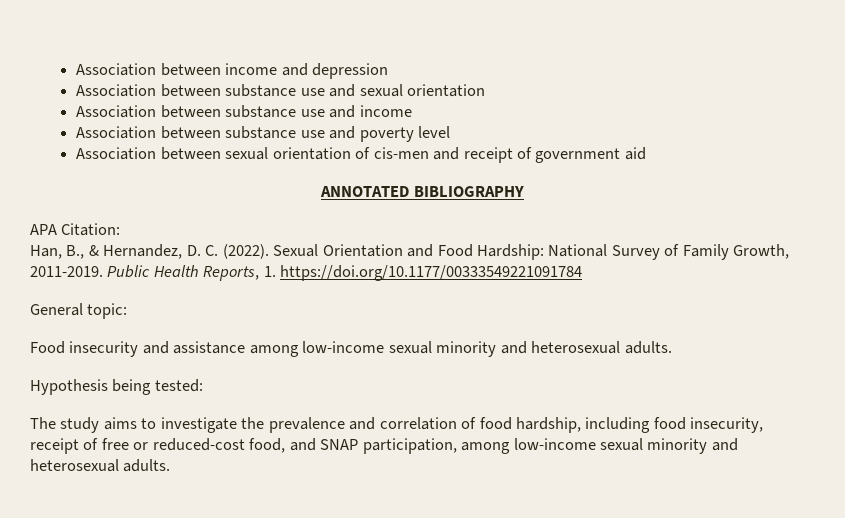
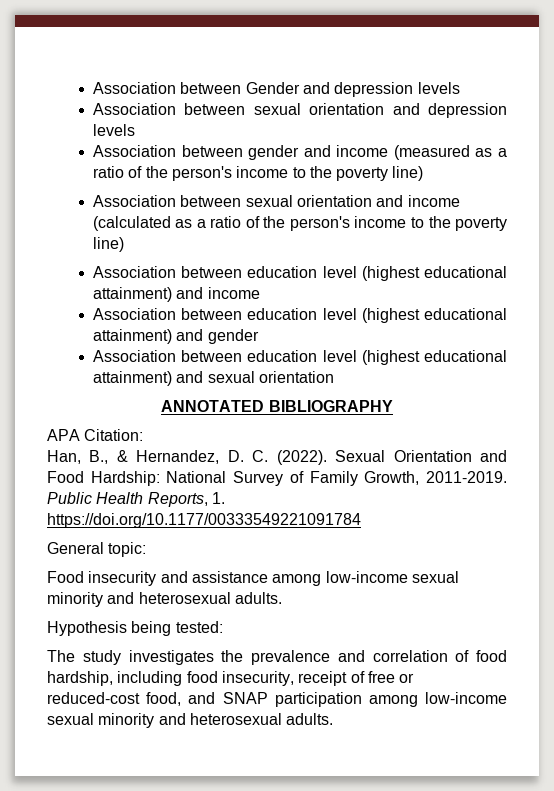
- Association between income and depression
- Association between substance use and sexual orientation
- Association between substance use and income
- Association between substance use and poverty level
- Association between sexual orientation of cis-men and receipt of government aid
+ Association between Gender and depression levels
+ Association between sexual orientation and depression levels
+ Association between gender and income (measured as a ratio of the person's income to the poverty line)
+ Association between sexual orientation and income (calculated as a ratio of the person's income to the poverty line)
+ Association between education level (highest educational attainment) and income
+ Association between education level (highest educational attainment) and gender
+ Association between education level (highest educational attainment) and sexual orientation
- The study aims to investigate the prevalence and correlation of food hardship, including food insecurity, receipt of free or reduced-cost food, and SNAP participation, among low-income sexual minority and heterosexual adults.
+ The study investigates the prevalence and correlation of food hardship, including food insecurity, receipt of free or reduced-cost food, and SNAP participation among low-income sexual minority and heterosexual adults.

